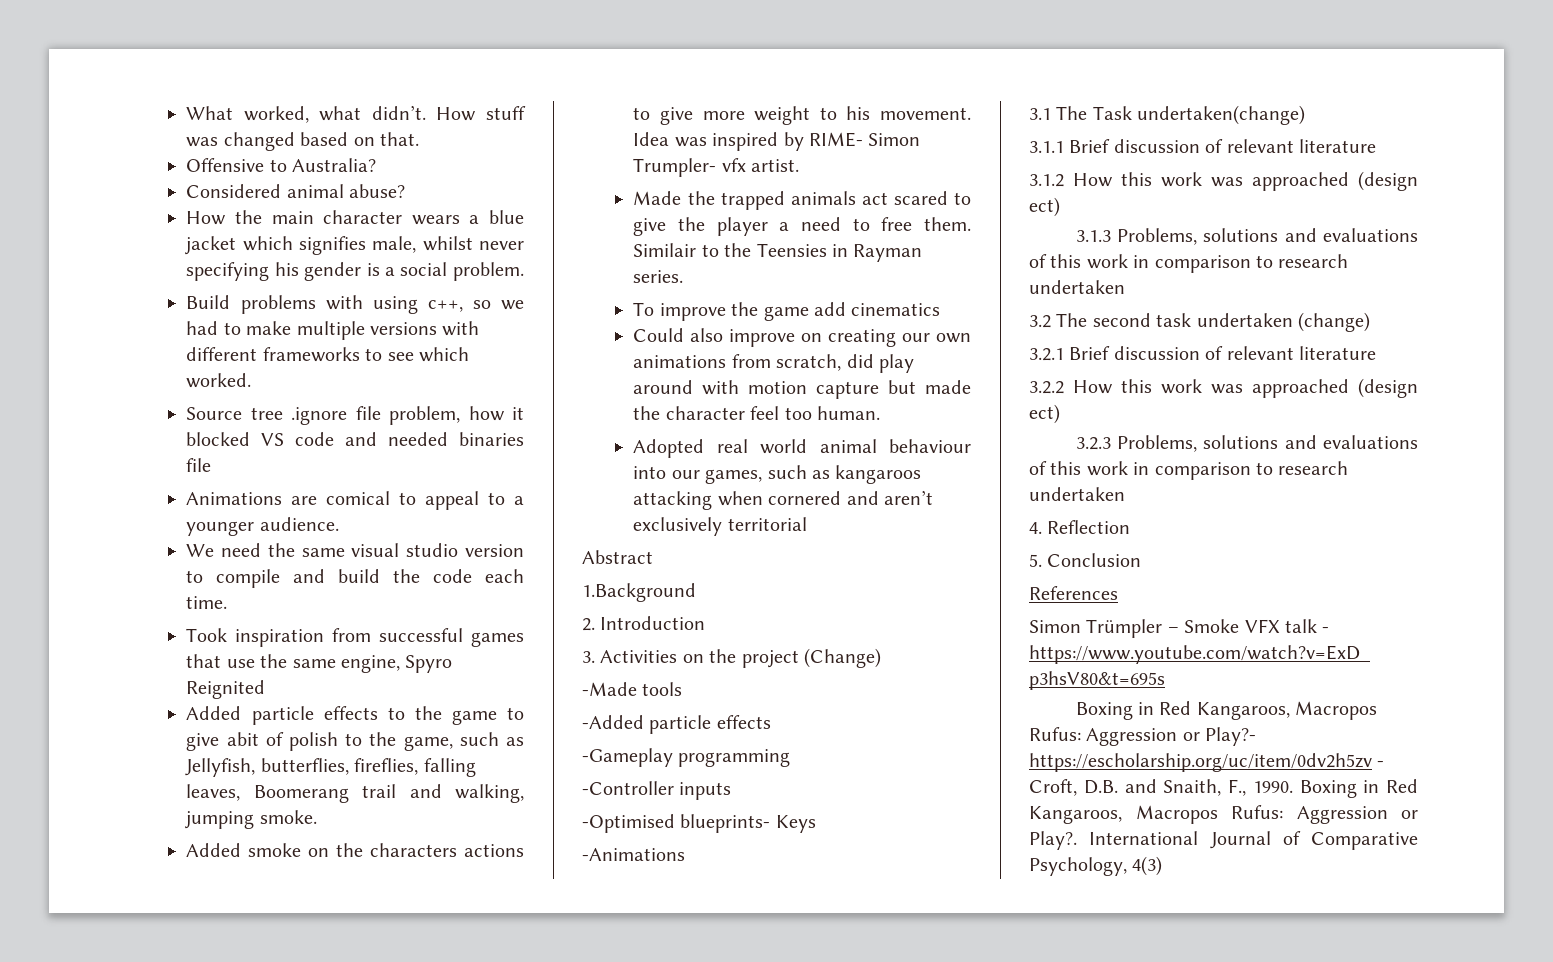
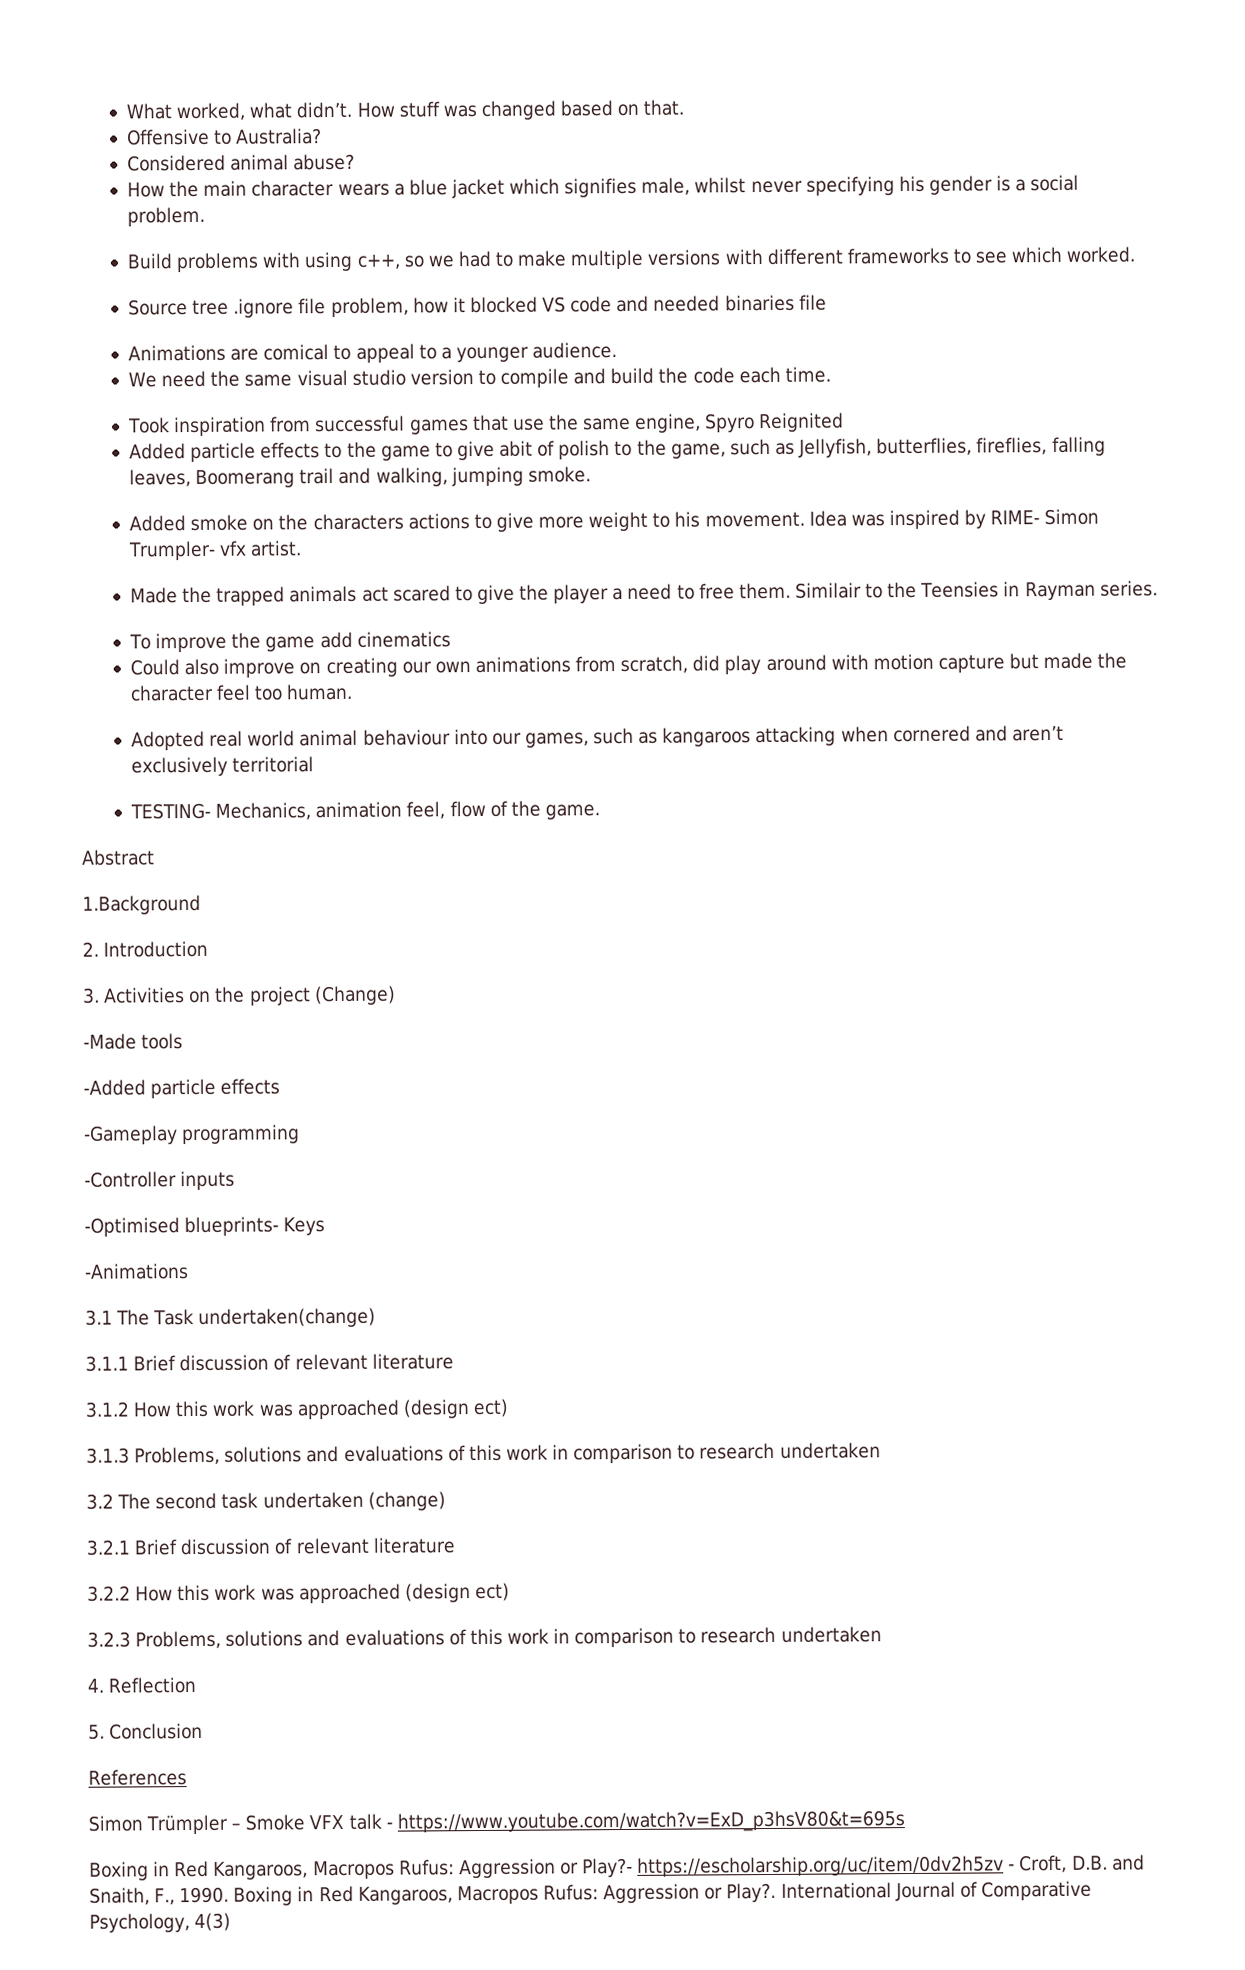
+ TESTING- Mechanics, animation feel, flow of the game.

